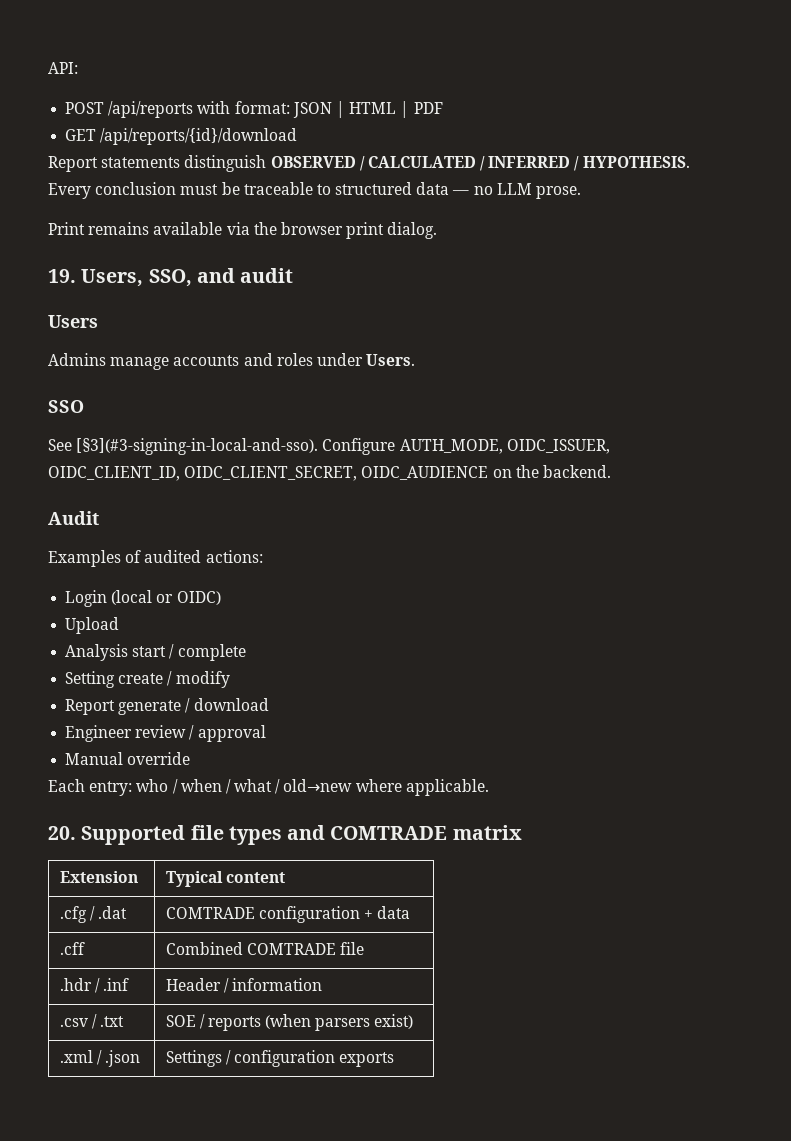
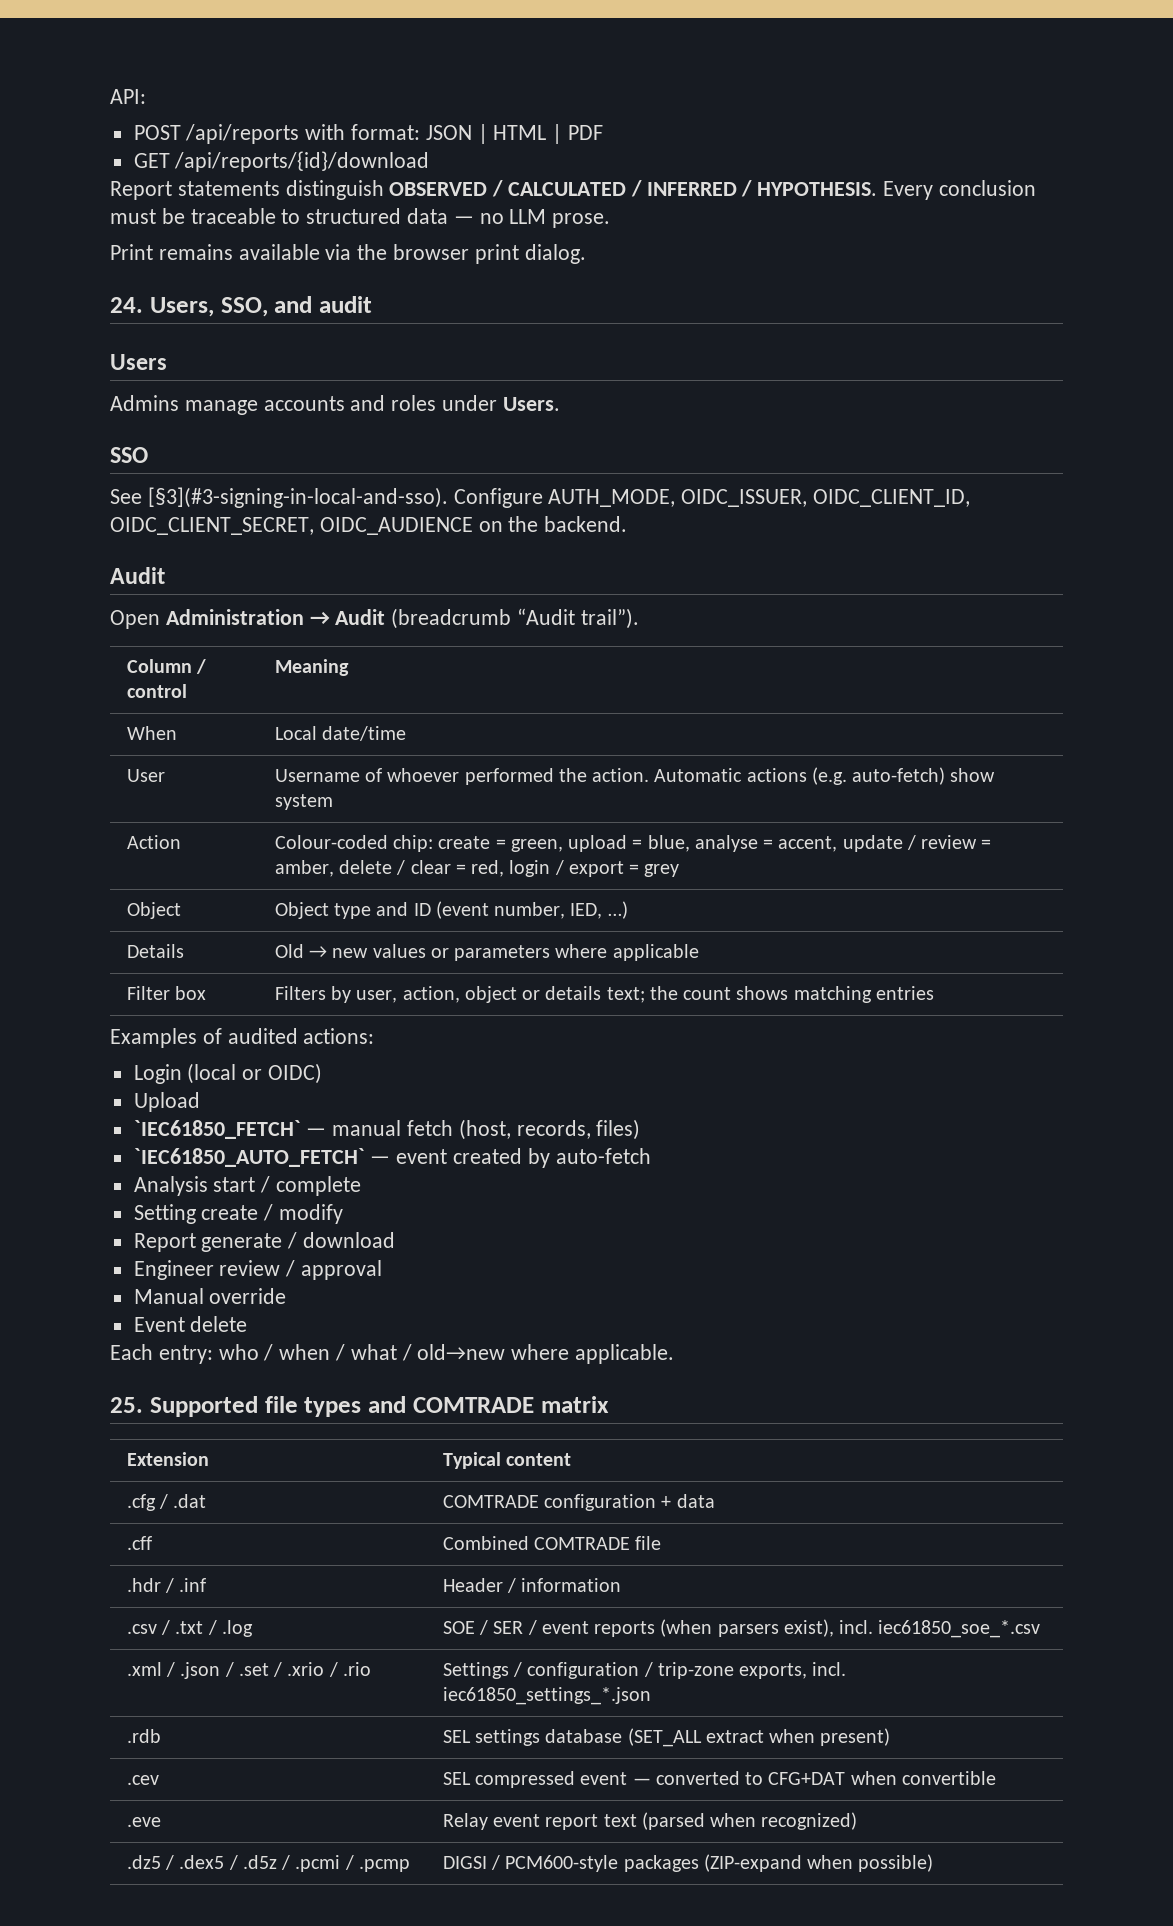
- 19. Users, SSO, and audit
+ 24. Users, SSO, and audit
+ Open Administration → Audit (breadcrumb “Audit trail”).
+ Column / control | Meaning
+ When | Local date/time
+ User | Username of whoever performed the action. Automatic actions (e.g. auto-fetch) show system
+ Action | Colour-coded chip: create = green, upload = blue, analyse = accent, update / review = amber, delete / clear = red, login / export = grey
+ Object | Object type and ID (event number, IED, …)
+ Details | Old → new values or parameters where applicable
+ Filter box | Filters by user, action, object or details text; the count shows matching entries
+ `IEC61850_FETCH` — manual fetch (host, records, files)
+ `IEC61850_AUTO_FETCH` — event created by auto-fetch
+ Event delete
- 20. Supported file types and COMTRADE matrix
+ 25. Supported file types and COMTRADE matrix
- .csv / .txt | SOE / reports (when parsers exist)
- .xml / .json | Settings / configuration exports
+ .csv / .txt / .log | SOE / SER / event reports (when parsers exist), incl. iec61850_soe_*.csv
+ .xml / .json / .set / .xrio / .rio | Settings / configuration / trip-zone exports, incl. iec61850_settings_*.json
+ .rdb | SEL settings database (SET_ALL extract when present)
+ .cev | SEL compressed event — converted to CFG+DAT when convertible
+ .eve | Relay event report text (parsed when recognized)
+ .dz5 / .dex5 / .d5z / .pcmi / .pcmp | DIGSI / PCM600-style packages (ZIP-expand when possible)

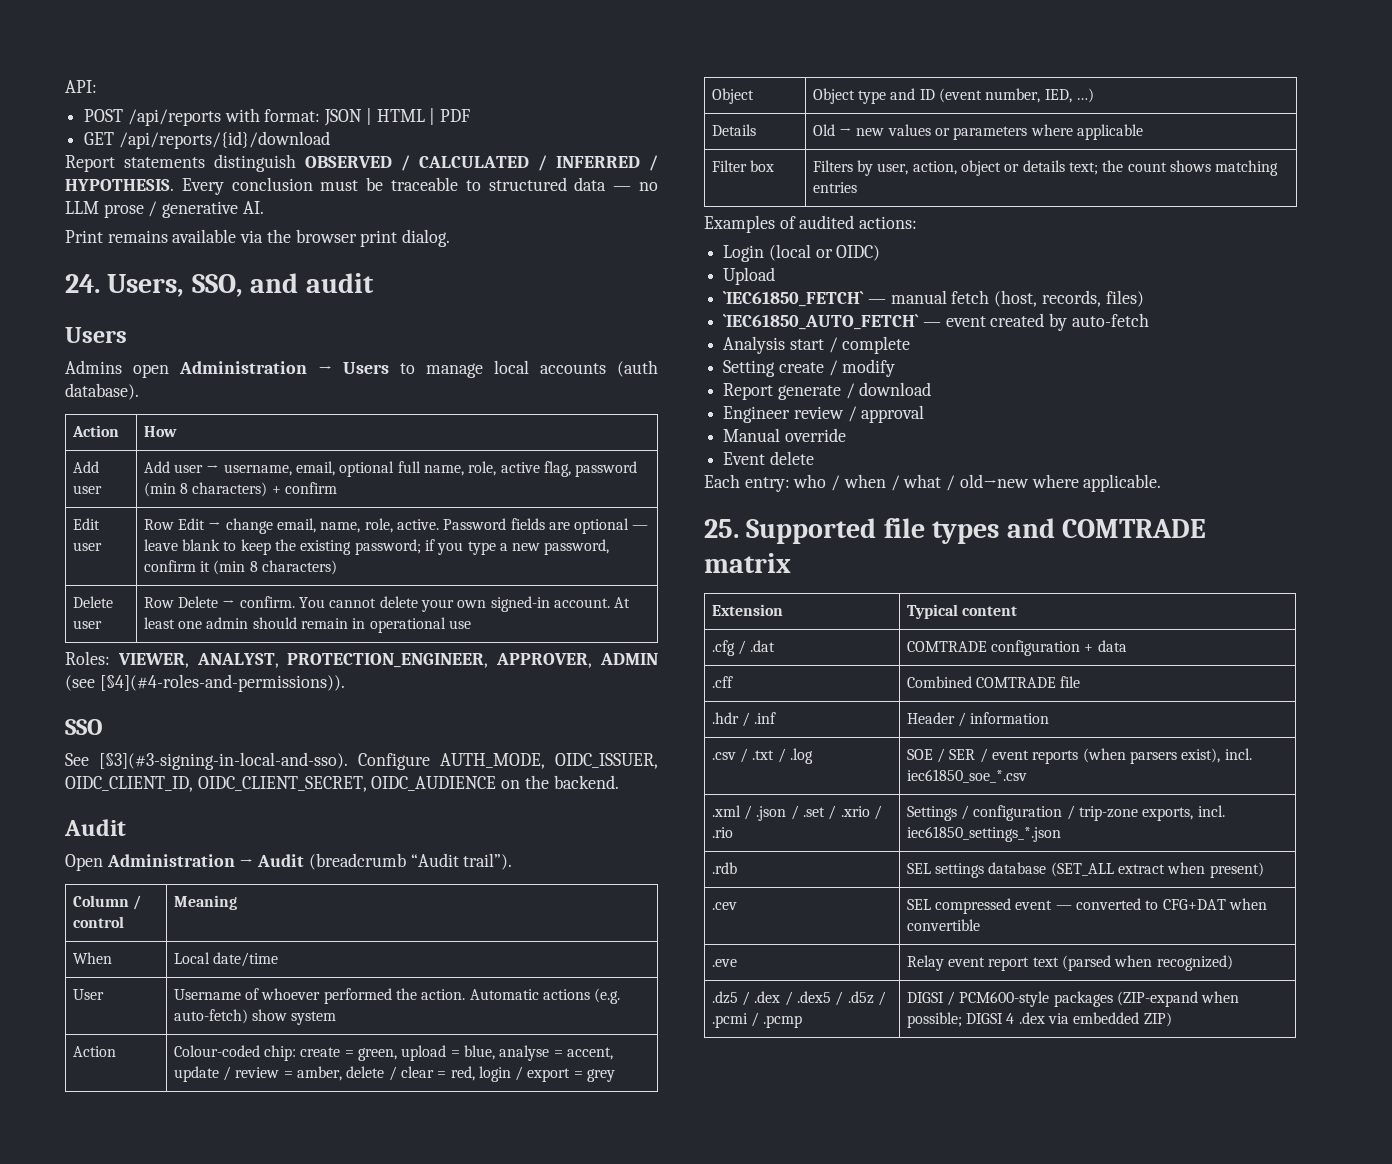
- Every conclusion must be traceable to structured data — no LLM prose.
+ Every conclusion must be traceable to structured data — no LLM prose / generative AI.
- Admins manage accounts and roles under Users.
+ Admins open Administration → Users to manage local accounts (auth database).
+ Action | How
+ Add user | Add user → username, email, optional full name, role, active flag, password (min 8 characters) + confirm
+ Edit user | Row Edit → change email, name, role, active. Password fields are optional — leave blank to keep the existing password; if you type a new password, confirm it (min 8 characters)
+ Delete user | Row Delete → confirm. You cannot delete your own signed-in account. At least one admin should remain in operational use
+ Roles: VIEWER, ANALYST, PROTECTION_ENGINEER, APPROVER, ADMIN (see [§4](#4-roles-and-permissions)).
- .dz5 / .dex5 / .d5z / .pcmi / .pcmp | DIGSI / PCM600-style packages (ZIP-expand when possible)
+ .dz5 / .dex / .dex5 / .d5z / .pcmi / .pcmp | DIGSI / PCM600-style packages (ZIP-expand when possible; DIGSI 4 .dex via embedded ZIP)

